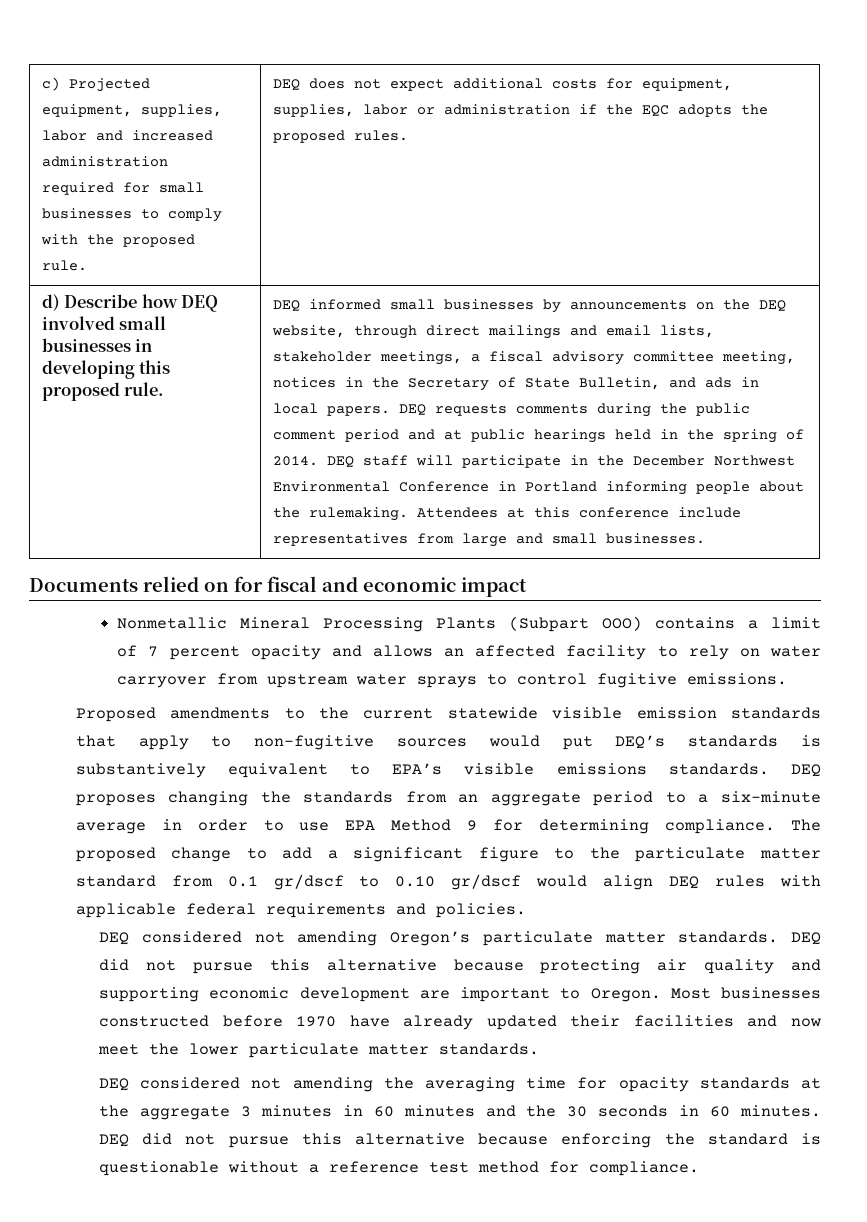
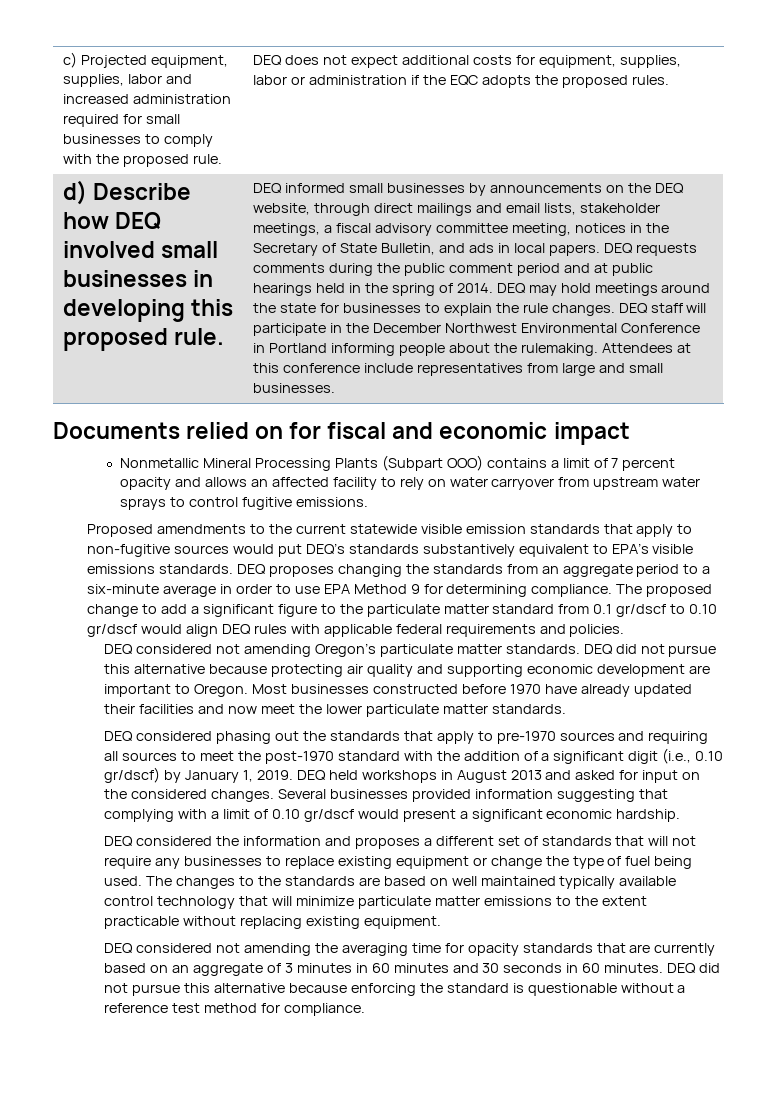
- DEQ staff will participate in the December Northwest Environmental Conference in Portland informing people about the rulemaking.
+ DEQ may hold meetings around the state for businesses to explain the rule changes. DEQ staff will participate in the December Northwest Environmental Conference in Portland informing people about the rulemaking.
- Proposed amendments to the current statewide visible emission standards that apply to non-fugitive sources would put DEQ’s standards is substantively equivalent to EPA’s visible emissions standards.
+ Proposed amendments to the current statewide visible emission standards that apply to non-fugitive sources would put DEQ’s standards substantively equivalent to EPA’s visible emissions standards.
+ DEQ considered phasing out the standards that apply to pre-1970 sources and requiring all sources to meet the post-1970 standard with the addition of a significant digit (i.e., 0.10 gr/dscf) by January 1, 2019. DEQ held workshops in August 2013 and asked for input on the considered changes. Several businesses provided information suggesting that complying with a limit of 0.10 gr/dscf would present a significant economic hardship.
+ DEQ considered the information and proposes a different set of standards that will not require any businesses to replace existing equipment or change the type of fuel being used. The changes to the standards are based on well maintained typically available control technology that will minimize particulate matter emissions to the extent practicable without replacing existing equipment.
- DEQ considered not amending the averaging time for opacity standards at the aggregate 3 minutes in 60 minutes and the 30 seconds in 60 minutes.
+ DEQ considered not amending the averaging time for opacity standards that are currently based on an aggregate of 3 minutes in 60 minutes and 30 seconds in 60 minutes.

